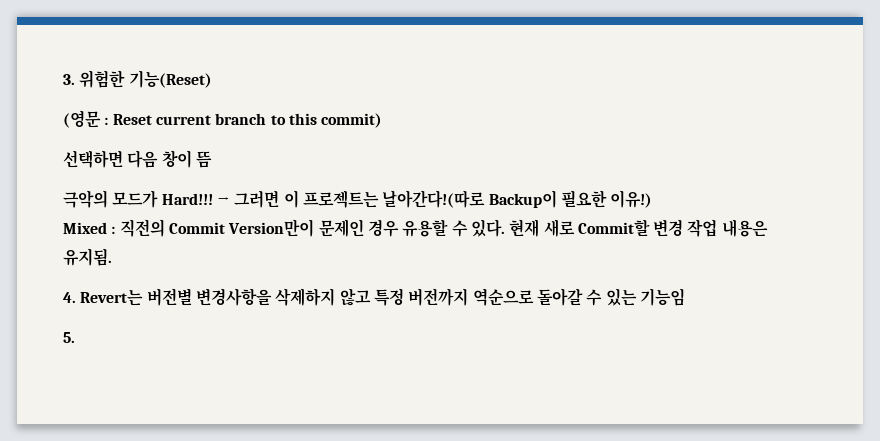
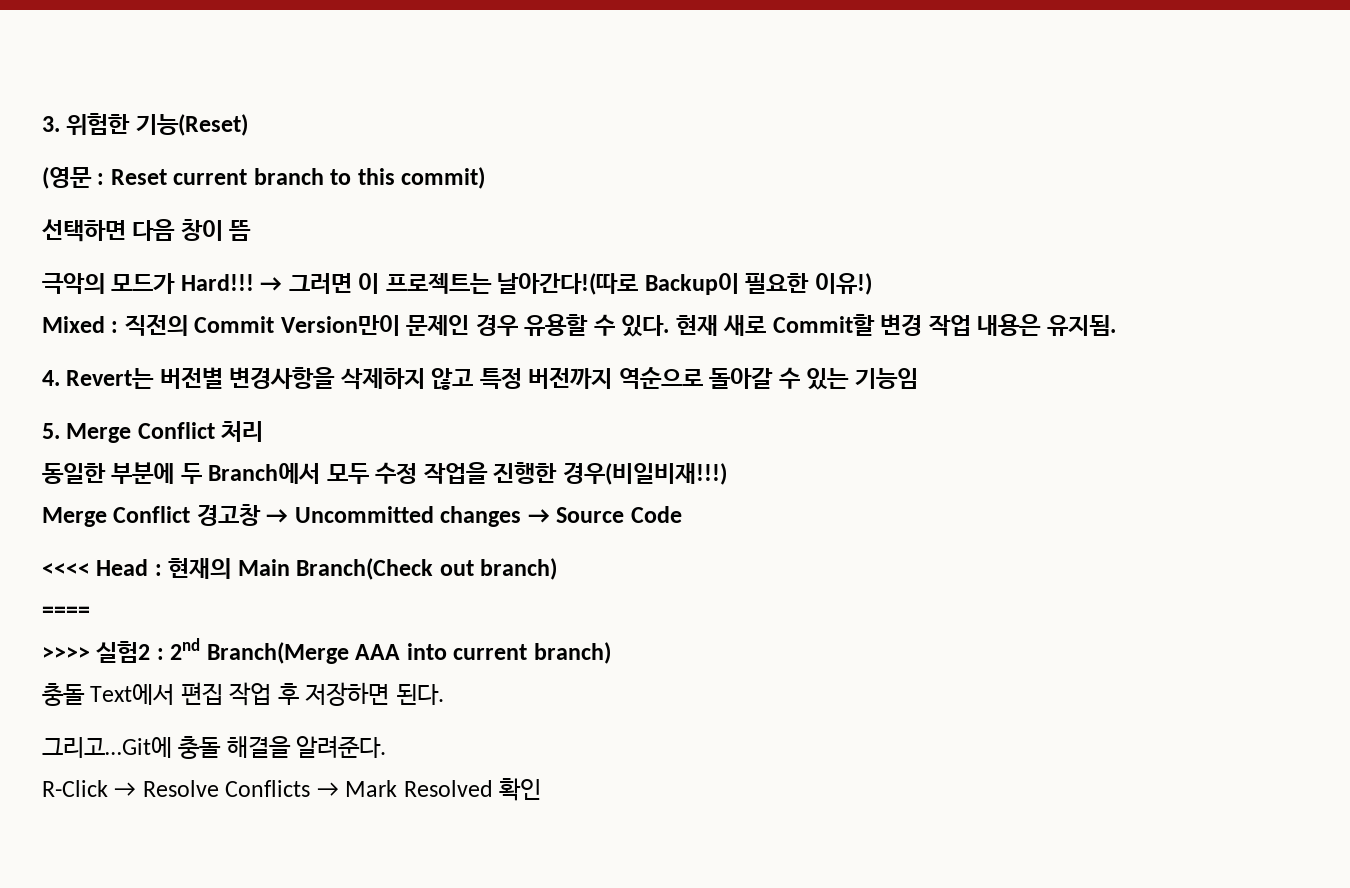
- 5.
+ 5. Merge Conflict 처리
+ 동일한 부분에 두 Branch에서 모두 수정 작업을 진행한 경우(비일비재!!!)
+ Merge Conflict 경고창 → Uncommitted changes → Source Code
+ <<<< Head : 현재의 Main Branch(Check out branch)
+ ====
+ >>>> 실험2 : 2nd Branch(Merge AAA into current branch)
+ 충돌 Text에서 편집 작업 후 저장하면 된다.
+ 그리고…Git에 충돌 해결을 알려준다.
+ R-Click → Resolve Conflicts → Mark Resolved 확인

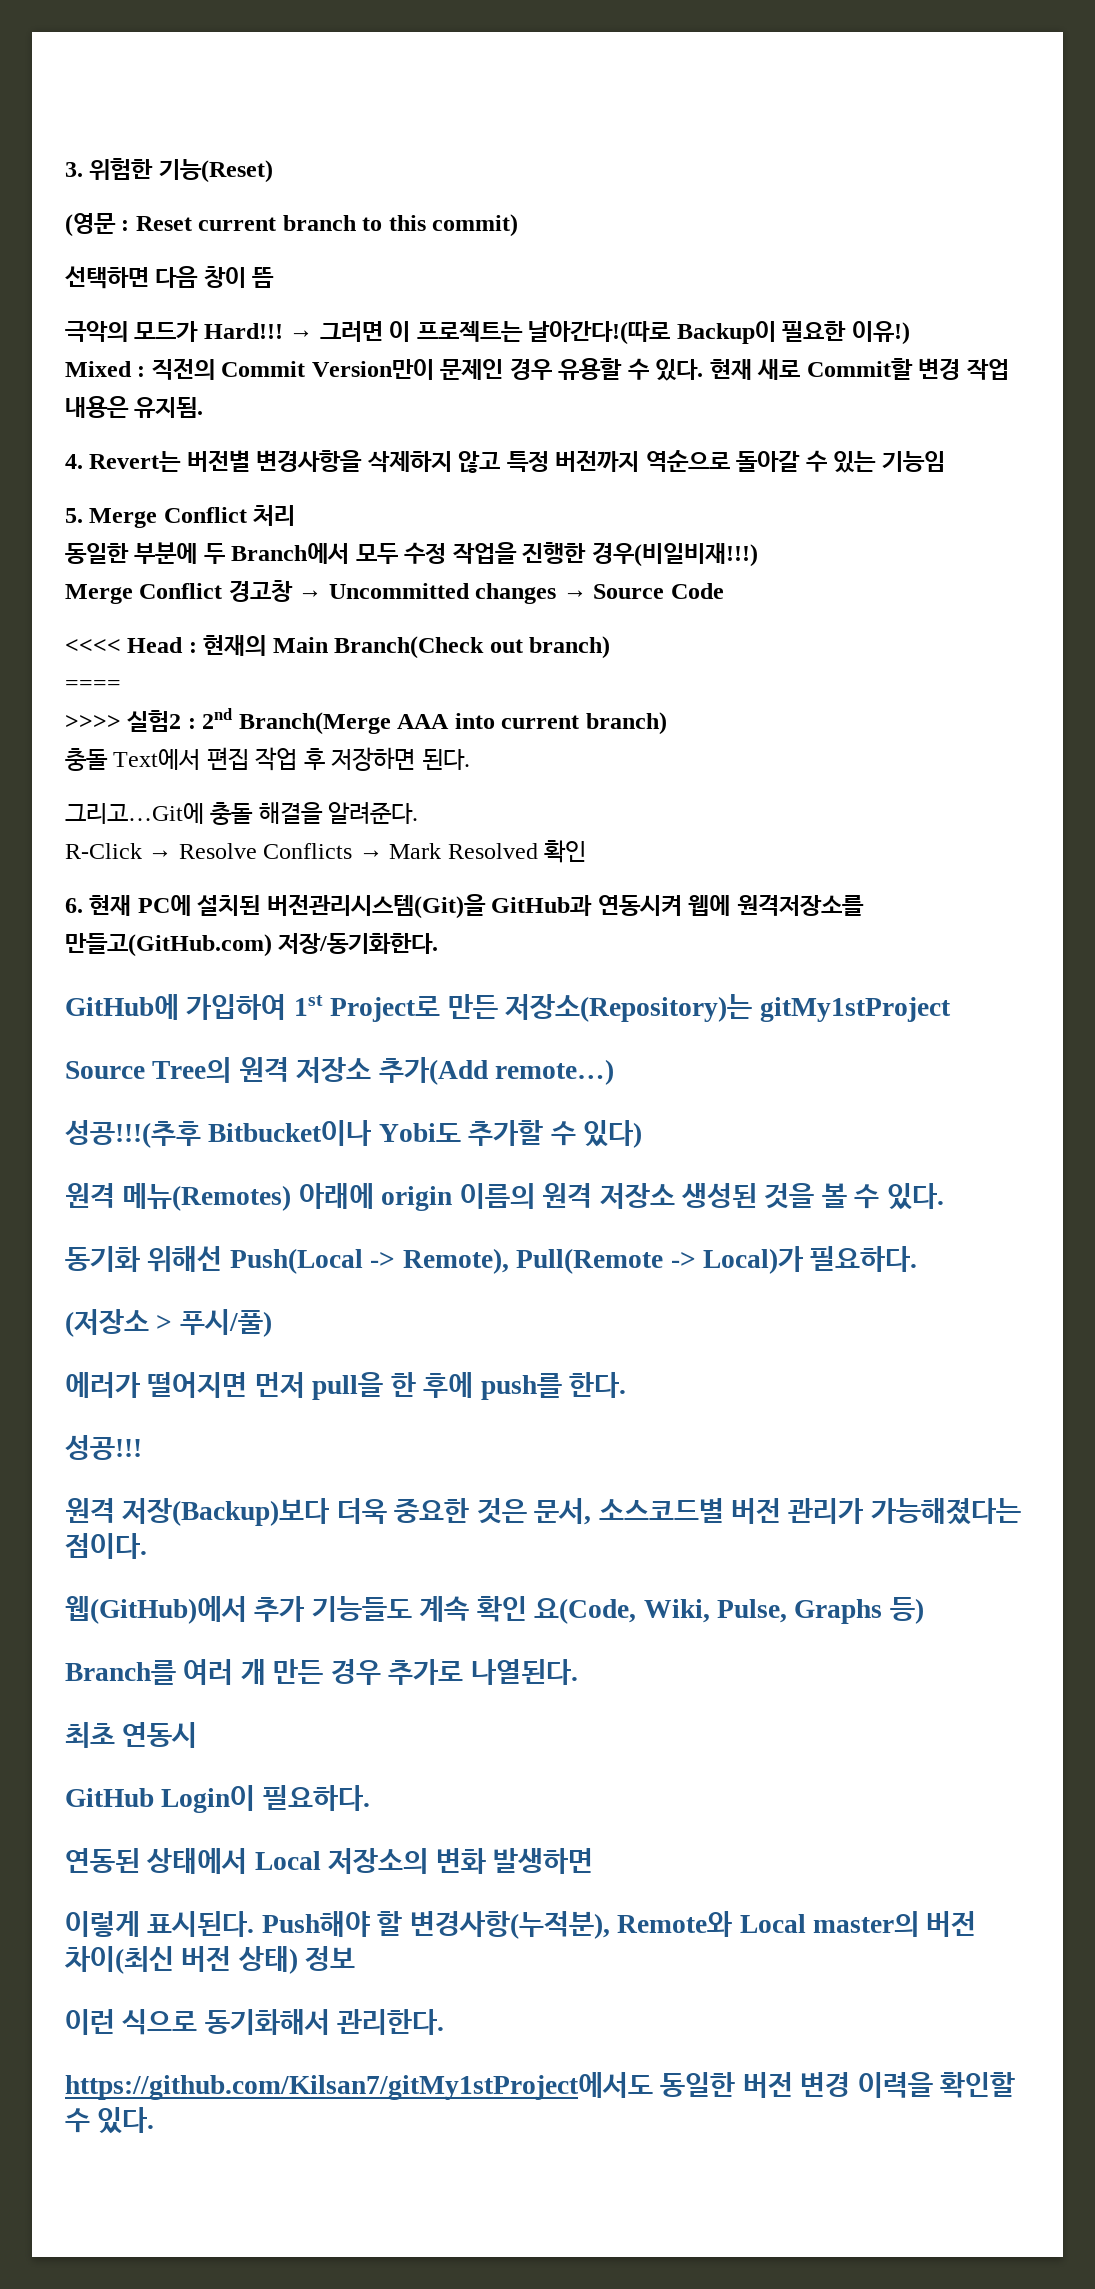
+ 6. 현재 PC에 설치된 버전관리시스템(Git)을 GitHub과 연동시켜 웹에 원격저장소를 만들고(GitHub.com) 저장/동기화한다.
+ GitHub에 가입하여 1st Project로 만든 저장소(Repository)는 gitMy1stProject
+ Source Tree의 원격 저장소 추가(Add remote…)
+ 성공!!!(추후 Bitbucket이나 Yobi도 추가할 수 있다)
+ 원격 메뉴(Remotes) 아래에 origin 이름의 원격 저장소 생성된 것을 볼 수 있다.
+ 동기화 위해선 Push(Local -> Remote), Pull(Remote -> Local)가 필요하다.
+ (저장소 > 푸시/풀)
+ 에러가 떨어지면 먼저 pull을 한 후에 push를 한다.
+ 성공!!!
+ 원격 저장(Backup)보다 더욱 중요한 것은 문서, 소스코드별 버전 관리가 가능해졌다는 점이다.
+ 웹(GitHub)에서 추가 기능들도 계속 확인 요(Code, Wiki, Pulse, Graphs 등)
+ Branch를 여러 개 만든 경우 추가로 나열된다.
+ 최초 연동시
+ GitHub Login이 필요하다.
+ 연동된 상태에서 Local 저장소의 변화 발생하면
+ 이렇게 표시된다. Push해야 할 변경사항(누적분), Remote와 Local master의 버전 차이(최신 버전 상태) 정보
+ 이런 식으로 동기화해서 관리한다.
+ https://github.com/Kilsan7/gitMy1stProject에서도 동일한 버전 변경 이력을 확인할 수 있다.

